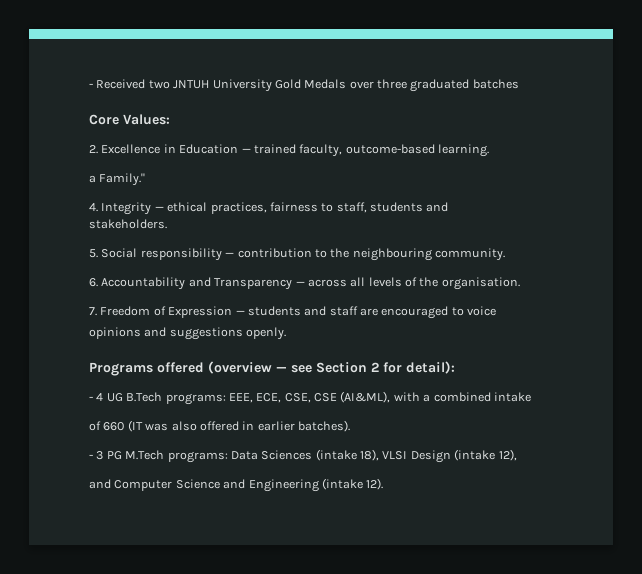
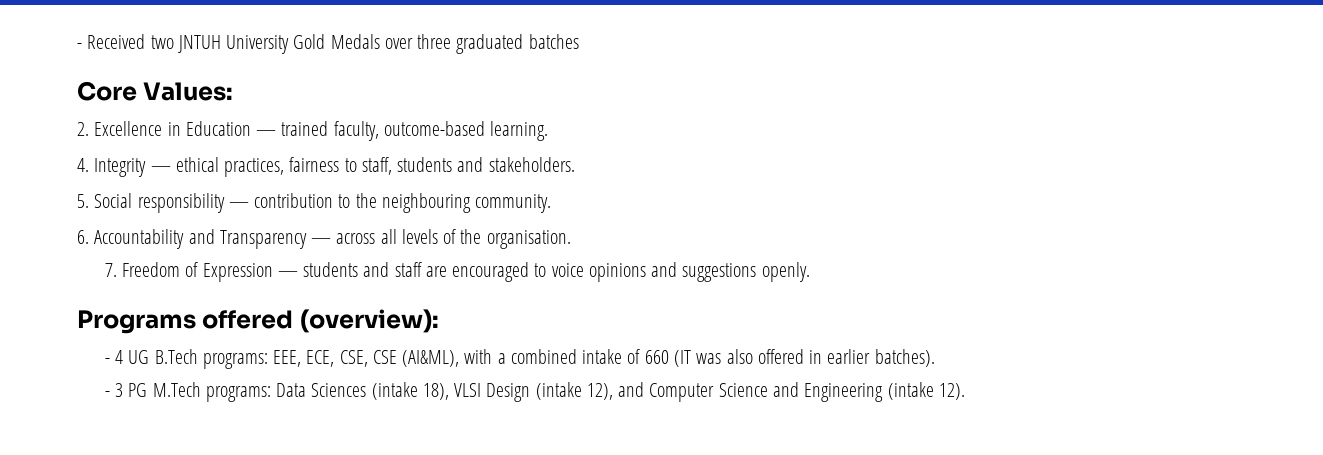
- a Family."
- 4. Integrity — ethical practices, fairness to staff, students and
- stakeholders.
+ 4. Integrity — ethical practices, fairness to staff, students and stakeholders.
- 7. Freedom of Expression — students and staff are encouraged to voice
- opinions and suggestions openly.
+ 7. Freedom of Expression — students and staff are encouraged to voice opinions and suggestions openly.
- Programs offered (overview — see Section 2 for detail):
+ Programs offered (overview):
- - 4 UG B.Tech programs: EEE, ECE, CSE, CSE (AI&ML), with a combined intake
- of 660 (IT was also offered in earlier batches).
+ - 4 UG B.Tech programs: EEE, ECE, CSE, CSE (AI&ML), with a combined intake of 660 (IT was also offered in earlier batches).
- - 3 PG M.Tech programs: Data Sciences (intake 18), VLSI Design (intake 12),
- and Computer Science and Engineering (intake 12).
+ - 3 PG M.Tech programs: Data Sciences (intake 18), VLSI Design (intake 12), and Computer Science and Engineering (intake 12).

